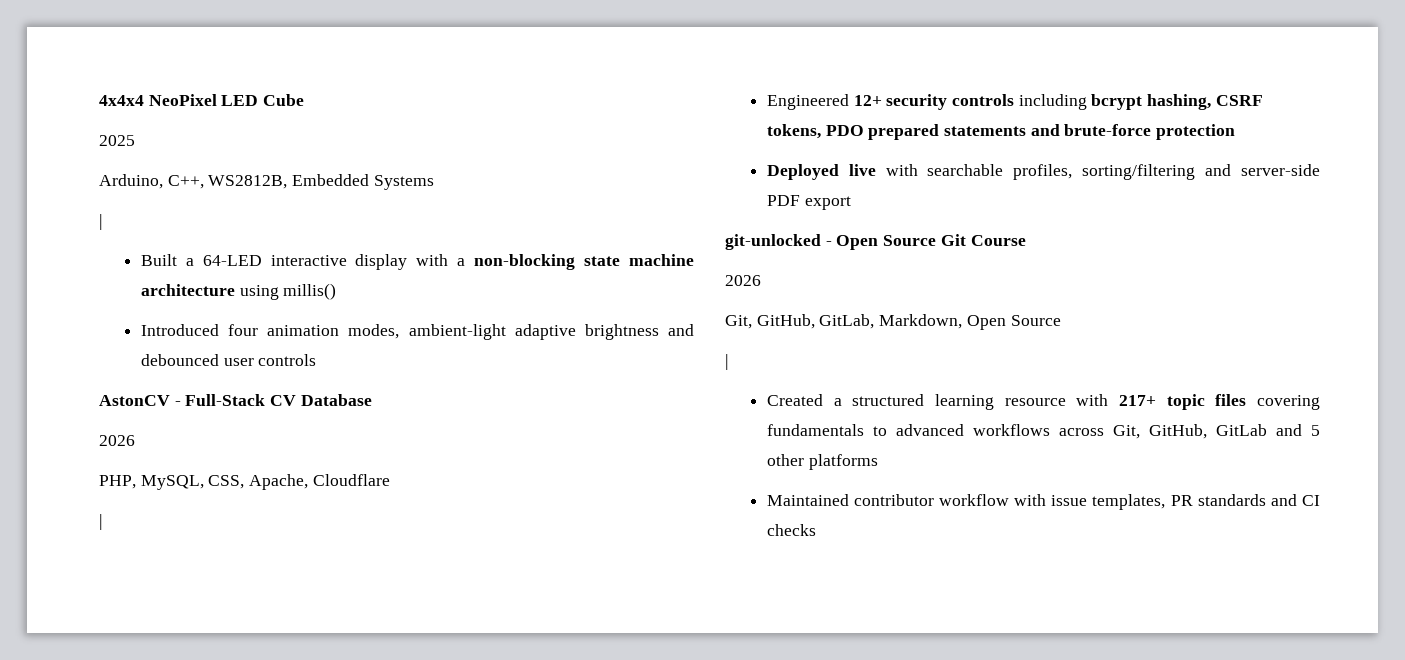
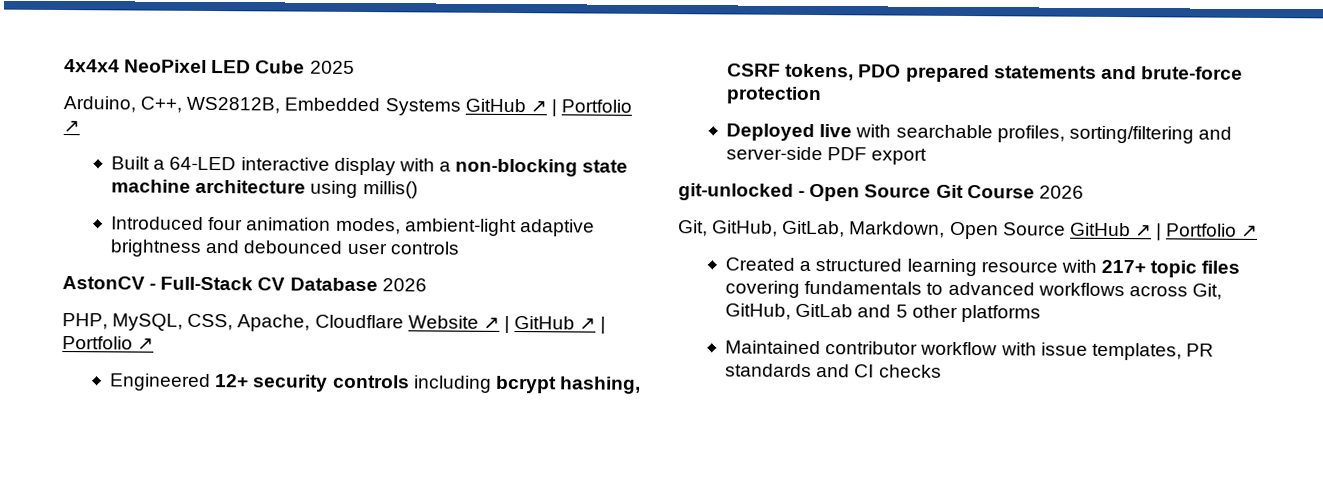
- 4x4x4 NeoPixel LED Cube
- 2025
+ 4x4x4 NeoPixel LED Cube 2025
- Arduino, C++, WS2812B, Embedded Systems
- |
+ Arduino, C++, WS2812B, Embedded Systems GitHub ↗ | Portfolio ↗
- AstonCV - Full-Stack CV Database
- 2026
+ AstonCV - Full-Stack CV Database 2026
- PHP, MySQL, CSS, Apache, Cloudflare
- |
+ PHP, MySQL, CSS, Apache, Cloudflare Website ↗ | GitHub ↗ | Portfolio ↗
- git-unlocked - Open Source Git Course
- 2026
+ git-unlocked - Open Source Git Course 2026
- Git, GitHub, GitLab, Markdown, Open Source
- |
+ Git, GitHub, GitLab, Markdown, Open Source GitHub ↗ | Portfolio ↗

